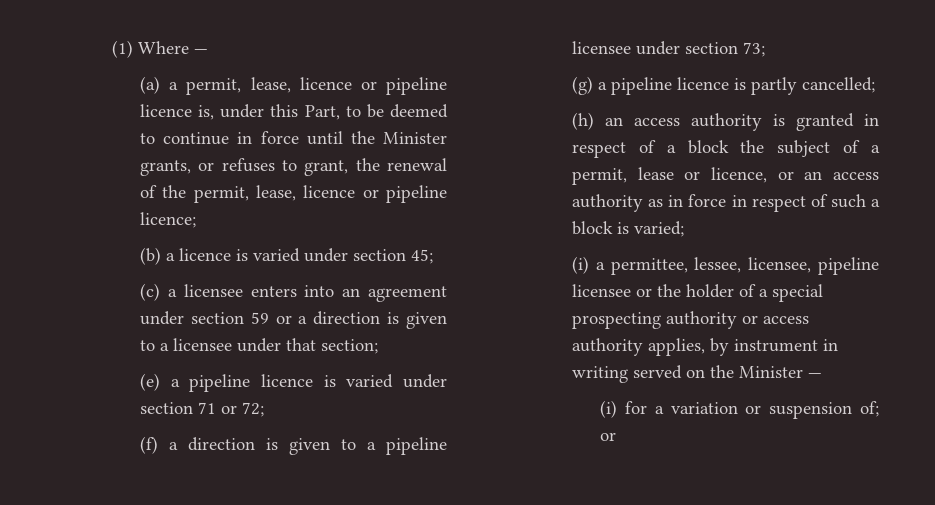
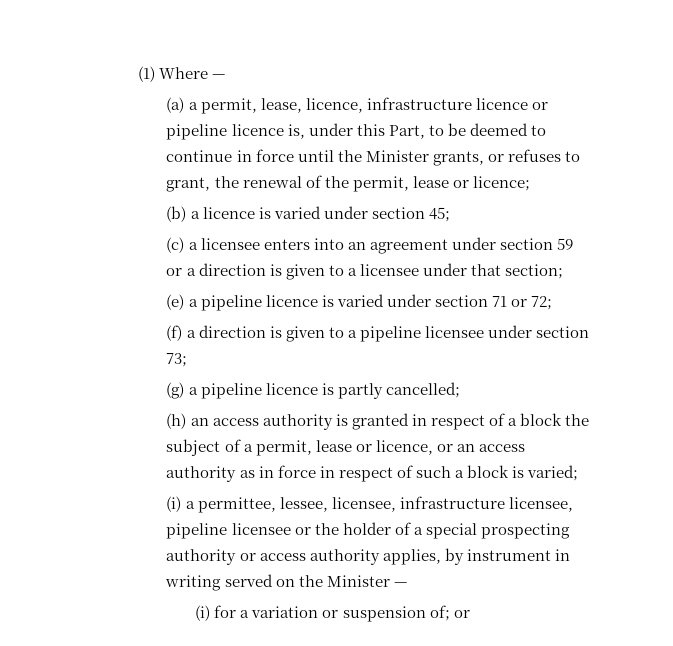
- (a) a permit, lease, licence or pipeline licence is, under this Part, to be deemed to continue in force until the Minister grants, or refuses to grant, the renewal of the permit, lease, licence or pipeline licence;
+ (a) a permit, lease, licence, infrastructure licence or pipeline licence is, under this Part, to be deemed to continue in force until the Minister grants, or refuses to grant, the renewal of the permit, lease or licence;
- (i) a permittee, lessee, licensee, pipeline licensee or the holder of a special prospecting authority or access authority applies, by instrument in writing served on the Minister —
+ (i) a permittee, lessee, licensee, infrastructure licensee, pipeline licensee or the holder of a special prospecting authority or access authority applies, by instrument in writing served on the Minister —

